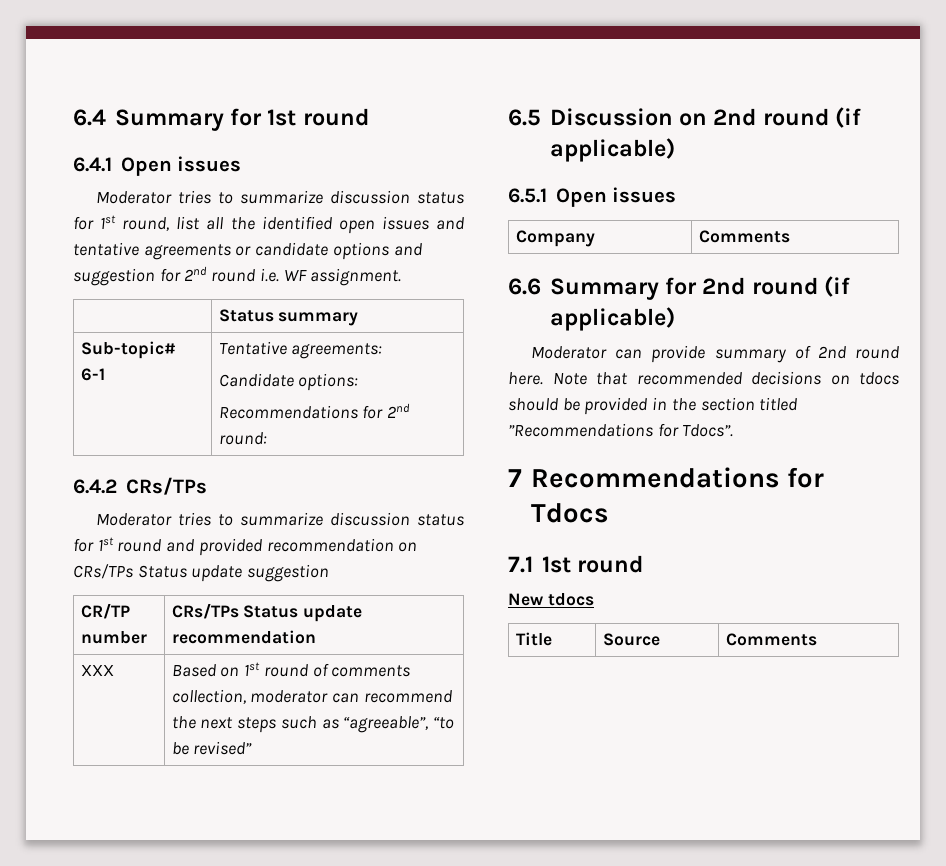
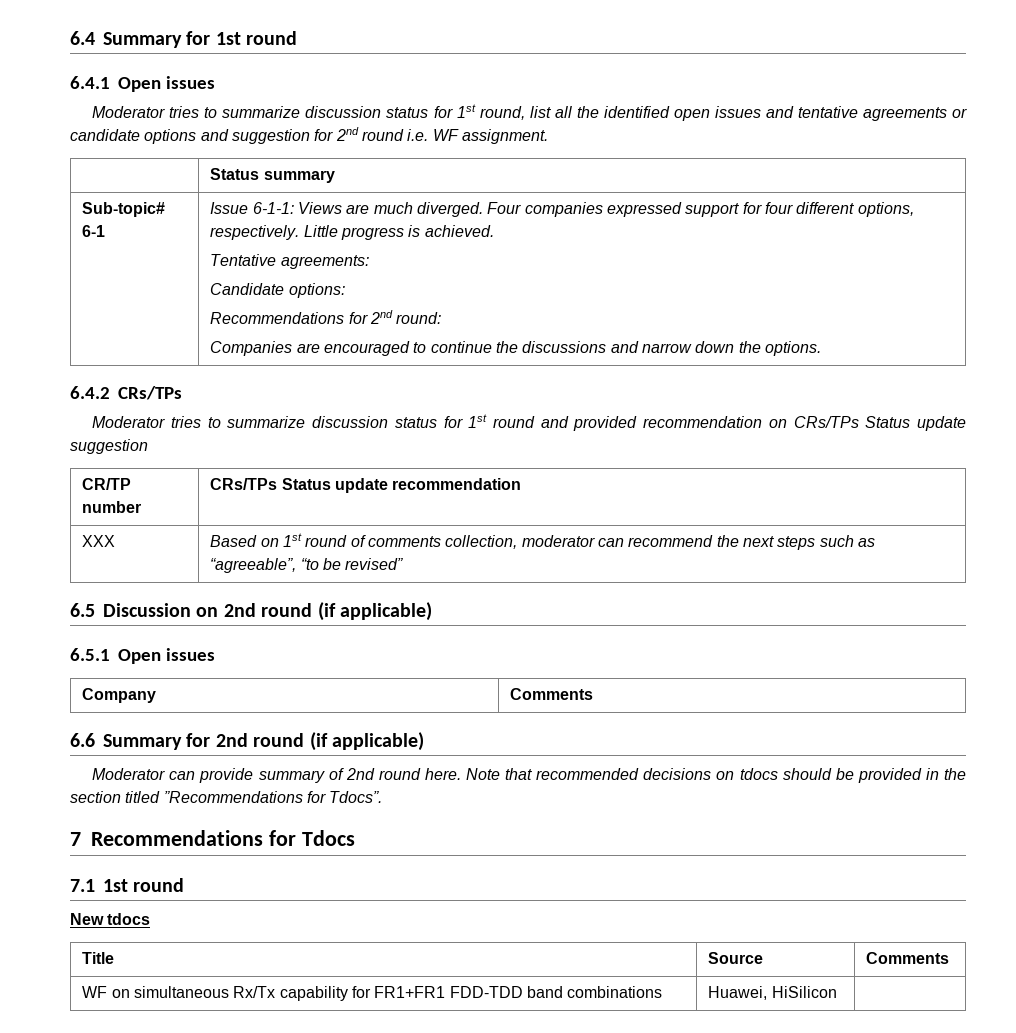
+ Issue 6-1-1: Views are much diverged. Four companies expressed support for four different options, respectively. Little progress is achieved.
+ Companies are encouraged to continue the discussions and narrow down the options.
+ WF on simultaneous Rx/Tx capability for FR1+FR1 FDD-TDD band combinations | Huawei, HiSilicon |

